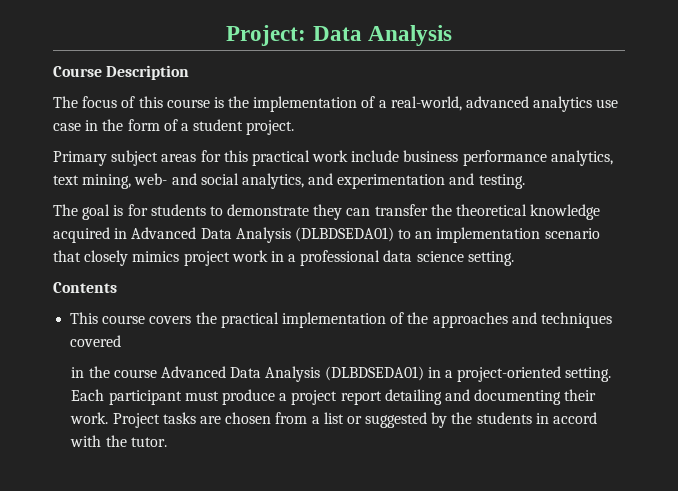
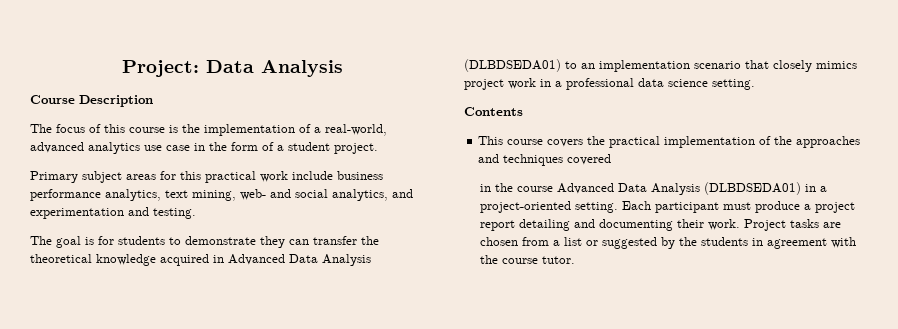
- Project tasks are chosen from a list or suggested by the students in accord with the tutor.
+ Project tasks are chosen from a list or suggested by the students in agreement with the course tutor.

